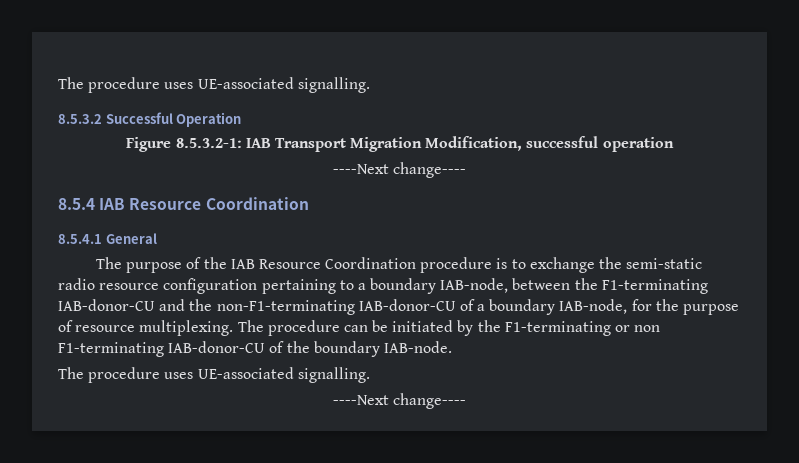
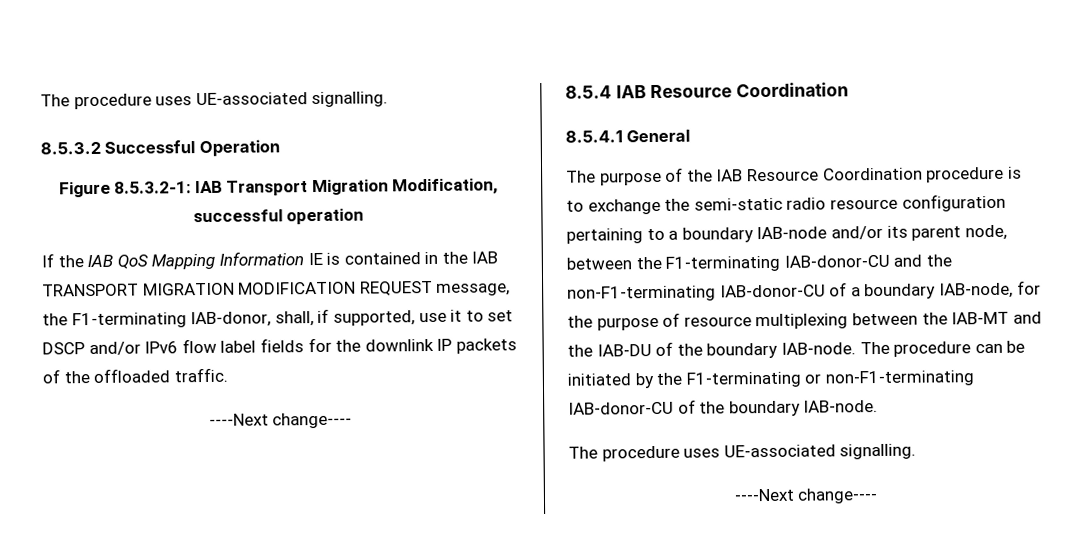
+ If the IAB QoS Mapping Information IE is contained in the IAB TRANSPORT MIGRATION MODIFICATION REQUEST message, the F1-terminating IAB-donor, shall, if supported, use it to set DSCP and/or IPv6 flow label fields for the downlink IP packets of the offloaded traffic.
- The purpose of the IAB Resource Coordination procedure is to exchange the semi-static radio resource configuration pertaining to a boundary IAB-node, between the F1-terminating IAB-donor-CU and the non-F1-terminating IAB-donor-CU of a boundary IAB-node, for the purpose of resource multiplexing.
+ The purpose of the IAB Resource Coordination procedure is to exchange the semi-static radio resource configuration pertaining to a boundary IAB-node and/or its parent node, between the F1-terminating IAB-donor-CU and the non-F1-terminating IAB-donor-CU of a boundary IAB-node, for the purpose of resource multiplexing between the IAB-MT and the IAB-DU of the boundary IAB-node.
- The procedure can be initiated by the F1-terminating or non F1-terminating IAB-donor-CU of the boundary IAB-node.
+ The procedure can be initiated by the F1-terminating or non-F1-terminating IAB-donor-CU of the boundary IAB-node.

